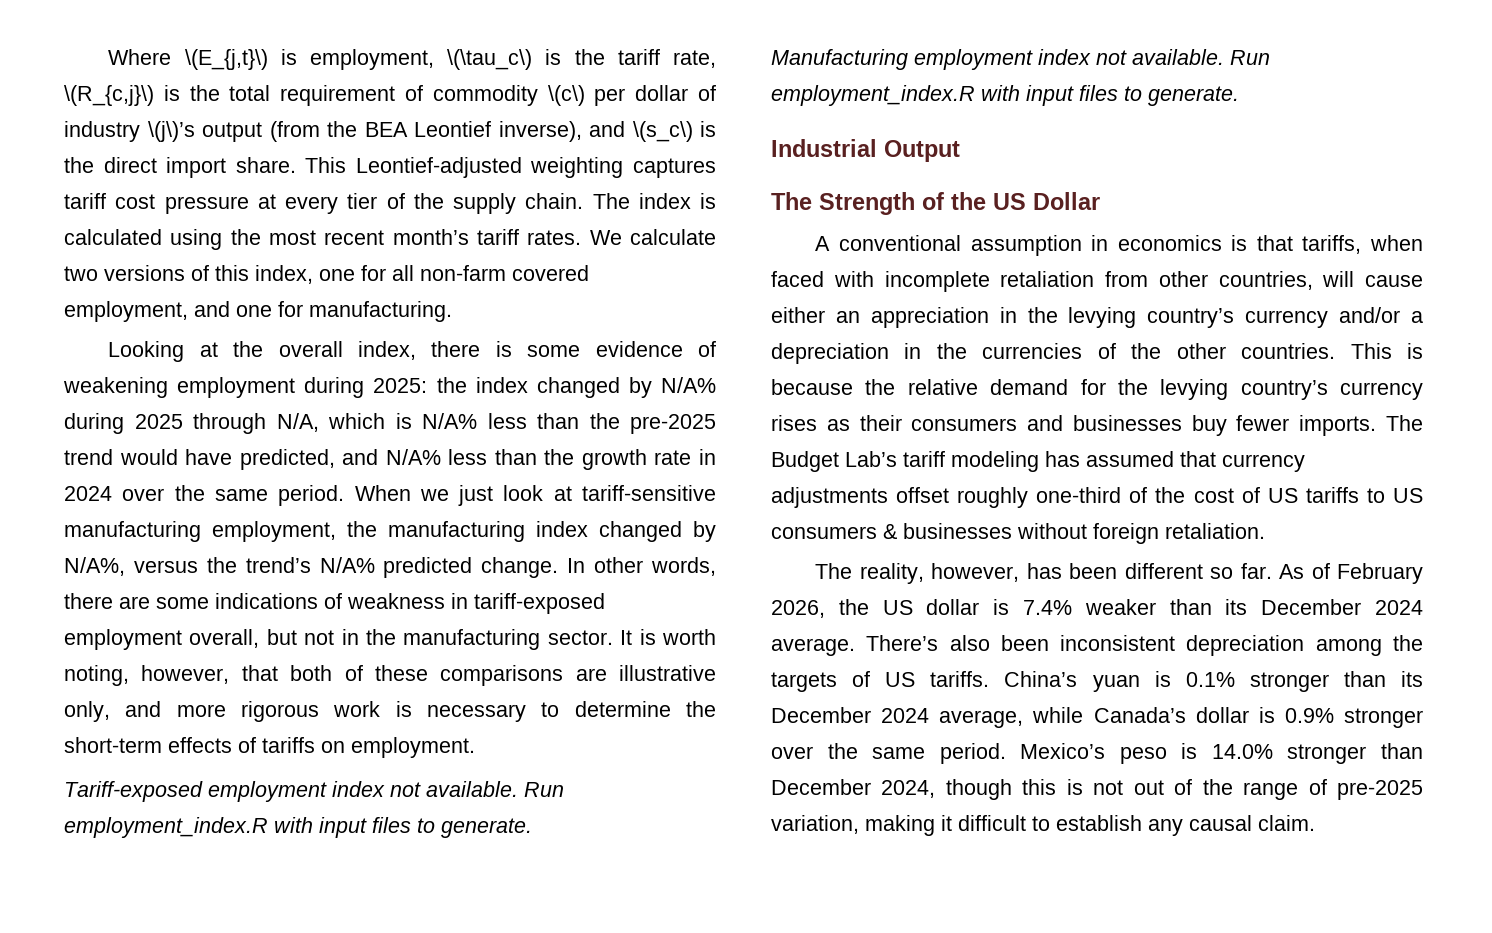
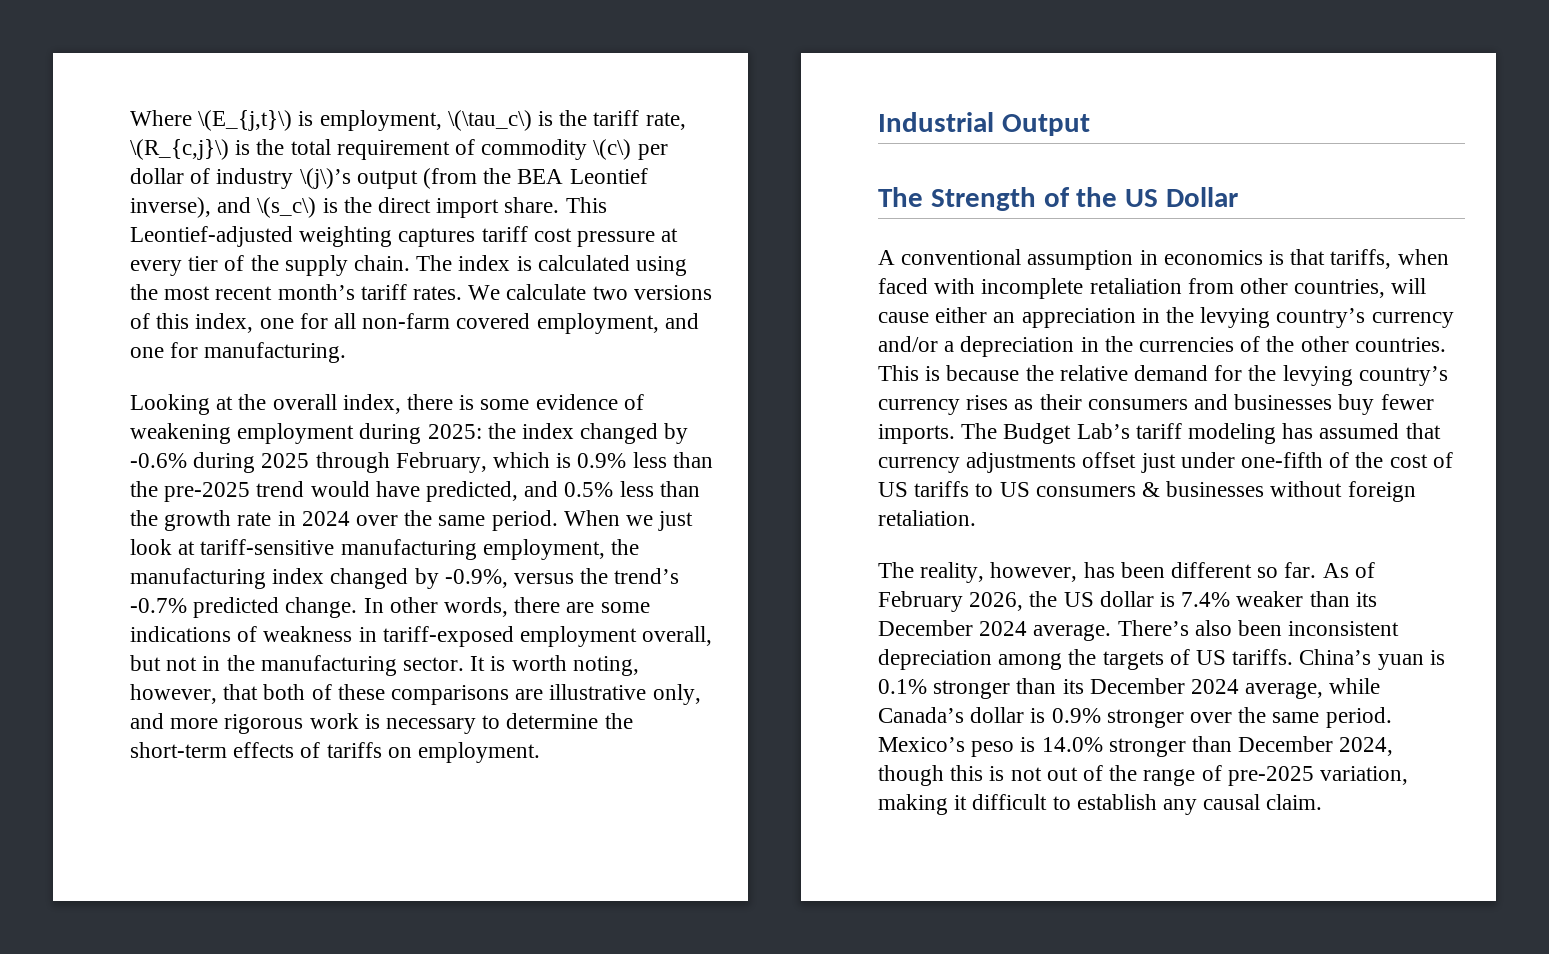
- Looking at the overall index, there is some evidence of weakening employment during 2025: the index changed by N/A% during 2025 through N/A, which is N/A% less than the pre-2025 trend would have predicted, and N/A% less than the growth rate in 2024 over the same period.
+ Looking at the overall index, there is some evidence of weakening employment during 2025: the index changed by -0.6% during 2025 through February, which is 0.9% less than the pre-2025 trend would have predicted, and 0.5% less than the growth rate in 2024 over the same period.
- When we just look at tariff-sensitive manufacturing employment, the manufacturing index changed by N/A%, versus the trend’s N/A% predicted change.
+ When we just look at tariff-sensitive manufacturing employment, the manufacturing index changed by -0.9%, versus the trend’s -0.7% predicted change.
- Tariff-exposed employment index not available. Run employment_index.R with input files to generate.
- Manufacturing employment index not available. Run employment_index.R with input files to generate.
- The Budget Lab’s tariff modeling has assumed that currency adjustments offset roughly one-third of the cost of US tariffs to US consumers & businesses without foreign retaliation.
+ The Budget Lab’s tariff modeling has assumed that currency adjustments offset just under one-fifth of the cost of US tariffs to US consumers & businesses without foreign retaliation.

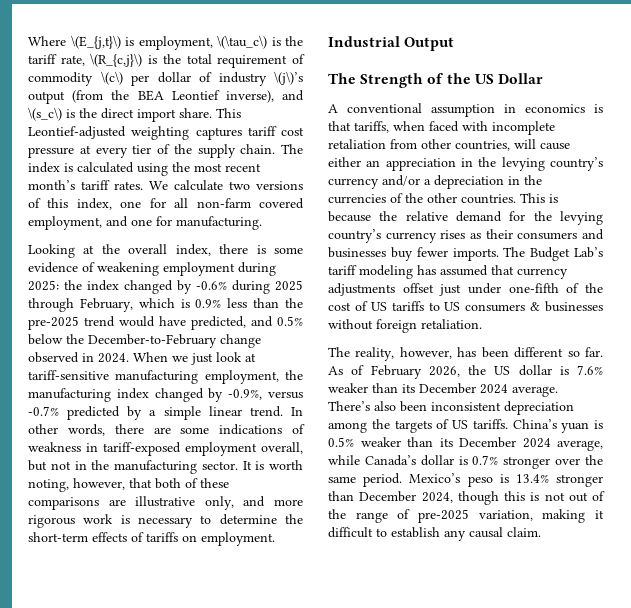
- Looking at the overall index, there is some evidence of weakening employment during 2025: the index changed by -0.6% during 2025 through February, which is 0.9% less than the pre-2025 trend would have predicted, and 0.5% less than the growth rate in 2024 over the same period.
+ Looking at the overall index, there is some evidence of weakening employment during 2025: the index changed by -0.6% during 2025 through February, which is 0.9% less than the pre-2025 trend would have predicted, and 0.5% below the December-to-February change observed in 2024.
- When we just look at tariff-sensitive manufacturing employment, the manufacturing index changed by -0.9%, versus the trend’s -0.7% predicted change.
+ When we just look at tariff-sensitive manufacturing employment, the manufacturing index changed by -0.9%, versus -0.7% predicted by a simple linear trend.
- As of February 2026, the US dollar is 7.4% weaker than its December 2024 average.
+ As of February 2026, the US dollar is 7.6% weaker than its December 2024 average.
- China’s yuan is 0.1% stronger than its December 2024 average, while Canada’s dollar is 0.9% stronger over the same period.
+ China’s yuan is 0.5% weaker than its December 2024 average, while Canada’s dollar is 0.7% stronger over the same period.
- Mexico’s peso is 14.0% stronger than December 2024, though this is not out of the range of pre-2025 variation, making it difficult to establish any causal claim.
+ Mexico’s peso is 13.4% stronger than December 2024, though this is not out of the range of pre-2025 variation, making it difficult to establish any causal claim.

